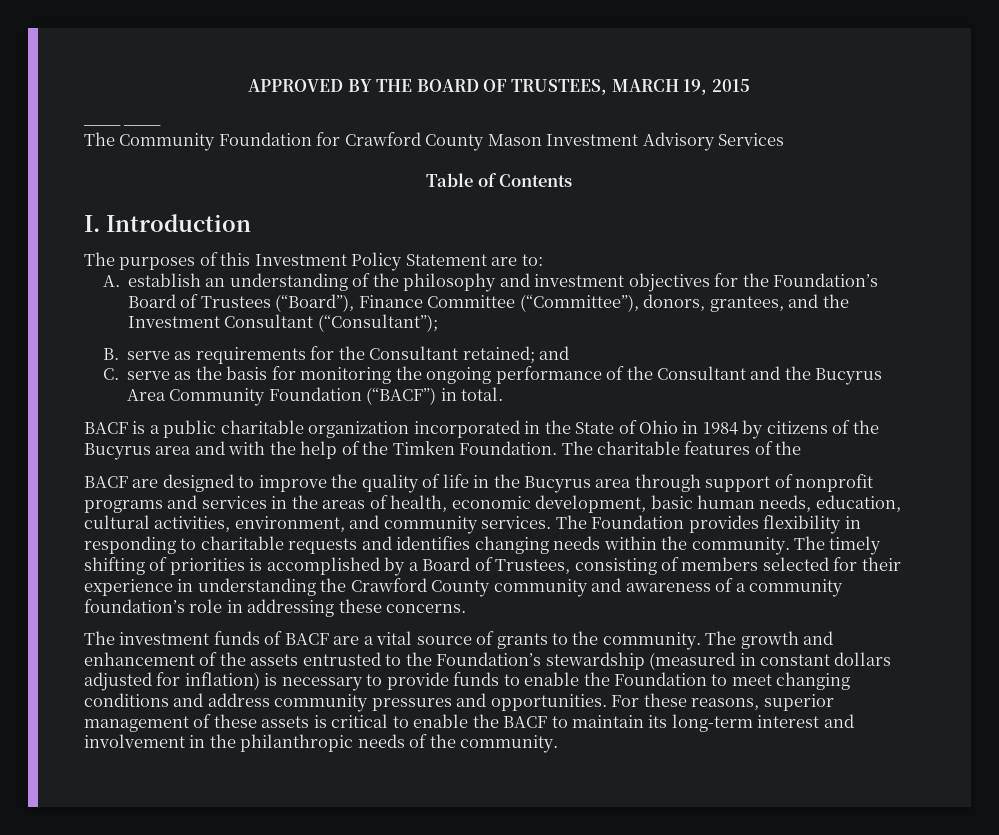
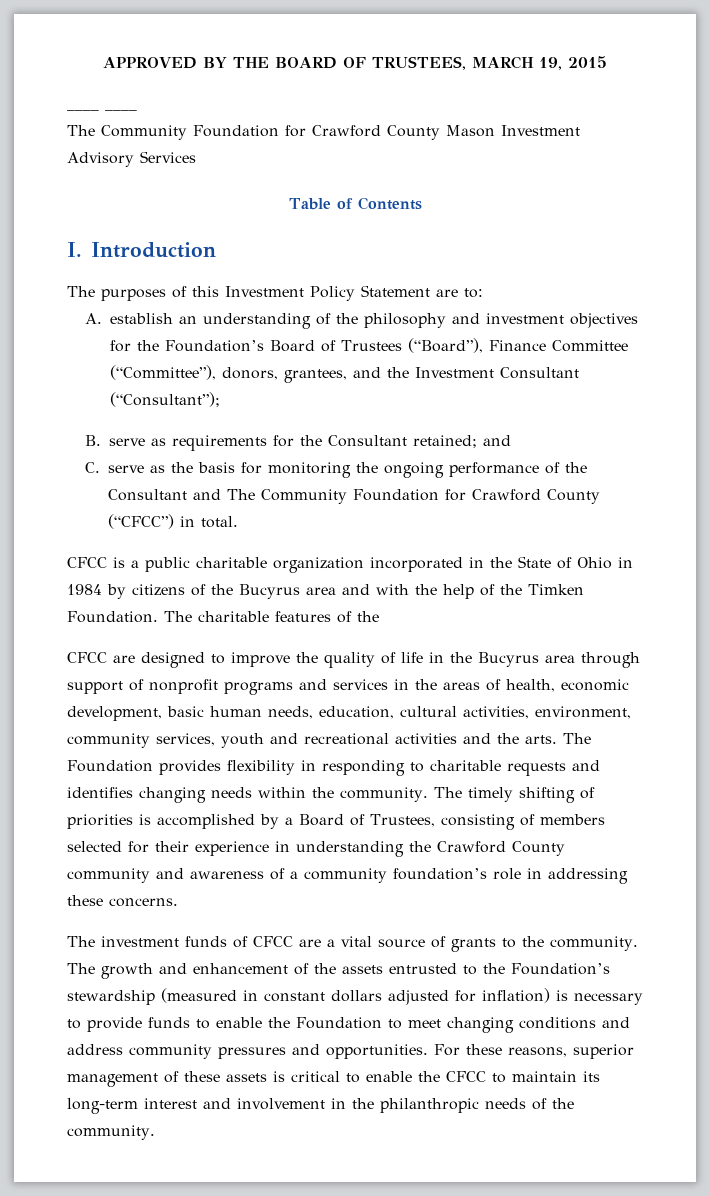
- C. serve as the basis for monitoring the ongoing performance of the Consultant and the Bucyrus Area Community Foundation (“BACF”) in total.
+ C. serve as the basis for monitoring the ongoing performance of the Consultant and The Community Foundation for Crawford County (“CFCC”) in total.
- BACF is a public charitable organization incorporated in the State of Ohio in 1984 by citizens of the Bucyrus area and with the help of the Timken Foundation.
+ CFCC is a public charitable organization incorporated in the State of Ohio in 1984 by citizens of the Bucyrus area and with the help of the Timken Foundation.
- BACF are designed to improve the quality of life in the Bucyrus area through support of nonprofit programs and services in the areas of health, economic development, basic human needs, education, cultural activities, environment, and community services. The Foundation provides flexibility in responding to charitable requests and identifies changing needs within the community.
+ CFCC are designed to improve the quality of life in the Bucyrus area through support of nonprofit programs and services in the areas of health, economic development, basic human needs, education, cultural activities, environment, community services, youth and recreational activities and the arts. The Foundation provides flexibility in responding to charitable requests and identifies changing needs within the community.
- The investment funds of BACF are a vital source of grants to the community.
+ The investment funds of CFCC are a vital source of grants to the community.
- For these reasons, superior management of these assets is critical to enable the BACF to maintain its long-term interest and involvement in the philanthropic needs of the community.
+ For these reasons, superior management of these assets is critical to enable the CFCC to maintain its long-term interest and involvement in the philanthropic needs of the community.

